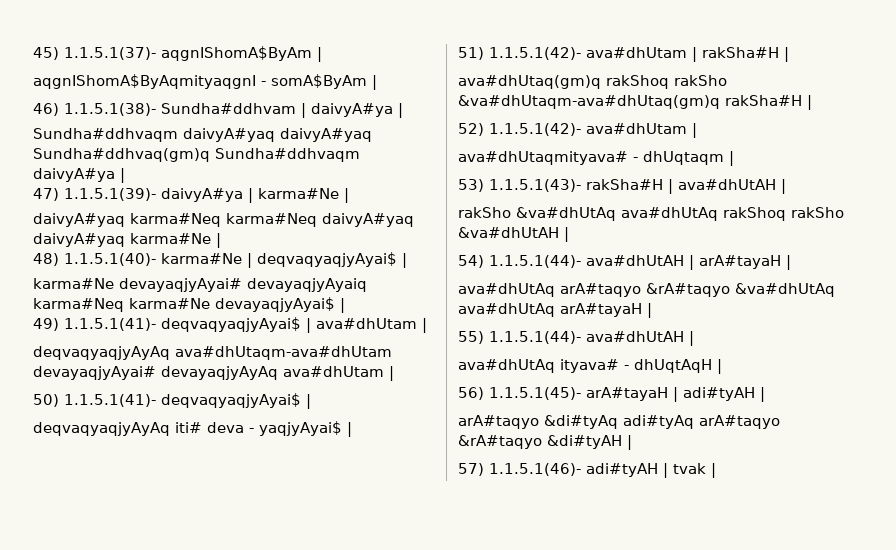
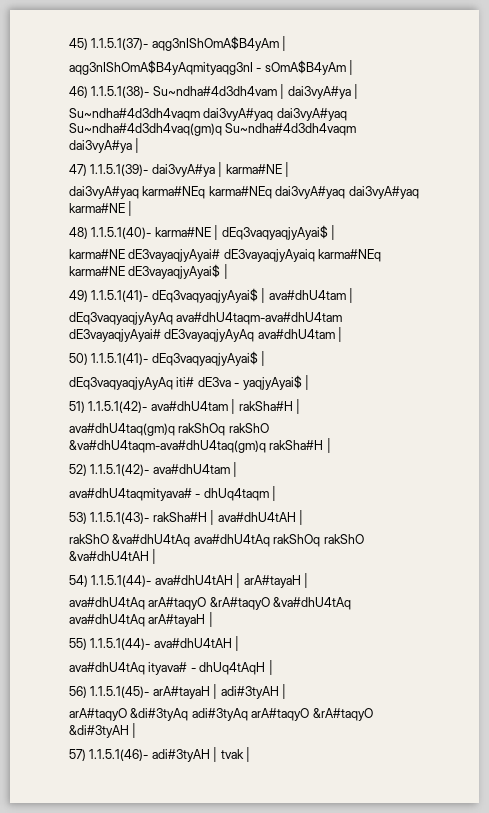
- 45) 1.1.5.1(37)- aqgnIShomA$ByAm |
- aqgnIShomA$ByAqmityaqgnI - somA$ByAm |
+ 45) 1.1.5.1(37)- aqg3nIShOmA$B4yAm |
+ aqg3nIShOmA$B4yAqmityaqg3nI - sOmA$B4yAm |
- 46) 1.1.5.1(38)- Sundha#ddhvam | daivyA#ya |
- Sundha#ddhvaqm daivyA#yaq daivyA#yaq Sundha#ddhvaq(gm)q Sundha#ddhvaqm daivyA#ya |
- 47) 1.1.5.1(39)- daivyA#ya | karma#Ne |
- daivyA#yaq karma#Neq karma#Neq daivyA#yaq daivyA#yaq karma#Ne |
- 48) 1.1.5.1(40)- karma#Ne | deqvaqyaqjyAyai$ |
- karma#Ne devayaqjyAyai# devayaqjyAyaiq karma#Neq karma#Ne devayaqjyAyai$ |
- 49) 1.1.5.1(41)- deqvaqyaqjyAyai$ | ava#dhUtam |
- deqvaqyaqjyAyAq ava#dhUtaqm-ava#dhUtam devayaqjyAyai# devayaqjyAyAq ava#dhUtam |
+ 46) 1.1.5.1(38)- Su~ndha#4d3dh4vam | dai3vyA#ya |
+ Su~ndha#4d3dh4vaqm dai3vyA#yaq dai3vyA#yaq Su~ndha#4d3dh4vaq(gm)q Su~ndha#4d3dh4vaqm dai3vyA#ya |
+ 47) 1.1.5.1(39)- dai3vyA#ya | karma#NE |
+ dai3vyA#yaq karma#NEq karma#NEq dai3vyA#yaq dai3vyA#yaq karma#NE |
+ 48) 1.1.5.1(40)- karma#NE | dEq3vaqyaqjyAyai$ |
+ karma#NE dE3vayaqjyAyai# dE3vayaqjyAyaiq karma#NEq karma#NE dE3vayaqjyAyai$ |
+ 49) 1.1.5.1(41)- dEq3vaqyaqjyAyai$ | ava#dhU4tam |
+ dEq3vaqyaqjyAyAq ava#dhU4taqm-ava#dhU4tam dE3vayaqjyAyai# dE3vayaqjyAyAq ava#dhU4tam |
- 50) 1.1.5.1(41)- deqvaqyaqjyAyai$ |
- deqvaqyaqjyAyAq iti# deva - yaqjyAyai$ |
+ 50) 1.1.5.1(41)- dEq3vaqyaqjyAyai$ |
+ dEq3vaqyaqjyAyAq iti# dE3va - yaqjyAyai$ |
- 51) 1.1.5.1(42)- ava#dhUtam | rakSha#H |
+ 51) 1.1.5.1(42)- ava#dhU4tam | rakSha#H |
- ava#dhUtaq(gm)q rakShoq rakSho &va#dhUtaqm-ava#dhUtaq(gm)q rakSha#H |
+ ava#dhU4taq(gm)q rakShOq rakShO &va#dhU4taqm-ava#dhU4taq(gm)q rakSha#H |
- 52) 1.1.5.1(42)- ava#dhUtam |
- ava#dhUtaqmityava# - dhUqtaqm |
+ 52) 1.1.5.1(42)- ava#dhU4tam |
+ ava#dhU4taqmityava# - dhUq4taqm |
- 53) 1.1.5.1(43)- rakSha#H | ava#dhUtAH |
- rakSho &va#dhUtAq ava#dhUtAq rakShoq rakSho &va#dhUtAH |
+ 53) 1.1.5.1(43)- rakSha#H | ava#dhU4tAH |
+ rakShO &va#dhU4tAq ava#dhU4tAq rakShOq rakShO &va#dhU4tAH |
- 54) 1.1.5.1(44)- ava#dhUtAH | arA#tayaH |
+ 54) 1.1.5.1(44)- ava#dhU4tAH | arA#tayaH |
- ava#dhUtAq arA#taqyo &rA#taqyo &va#dhUtAq ava#dhUtAq arA#tayaH |
+ ava#dhU4tAq arA#taqyO &rA#taqyO &va#dhU4tAq ava#dhU4tAq arA#tayaH |
- 55) 1.1.5.1(44)- ava#dhUtAH |
- ava#dhUtAq ityava# - dhUqtAqH |
+ 55) 1.1.5.1(44)- ava#dhU4tAH |
+ ava#dhU4tAq ityava# - dhUq4tAqH |
- 56) 1.1.5.1(45)- arA#tayaH | adi#tyAH |
- arA#taqyo &di#tyAq adi#tyAq arA#taqyo &rA#taqyo &di#tyAH |
+ 56) 1.1.5.1(45)- arA#tayaH | adi#3tyAH |
+ arA#taqyO &di#3tyAq adi#3tyAq arA#taqyO &rA#taqyO &di#3tyAH |
- 57) 1.1.5.1(46)- adi#tyAH | tvak |
+ 57) 1.1.5.1(46)- adi#3tyAH | tvak |

